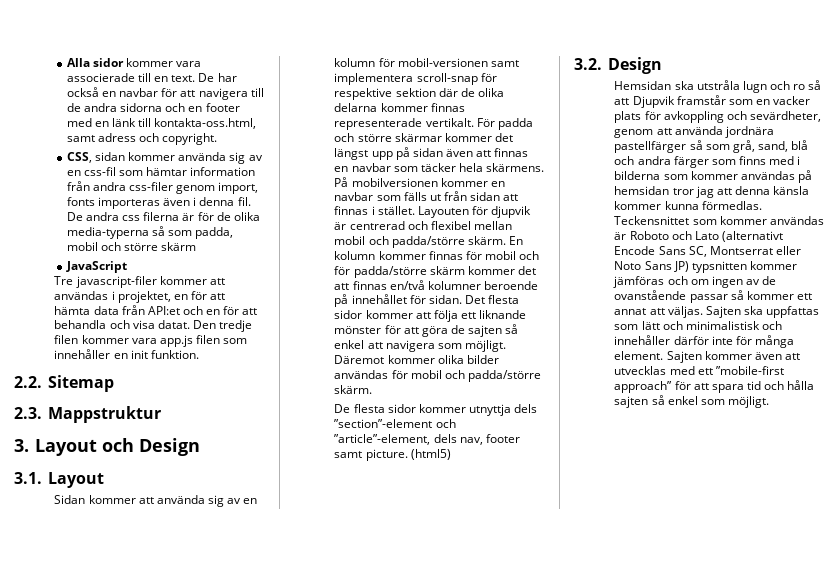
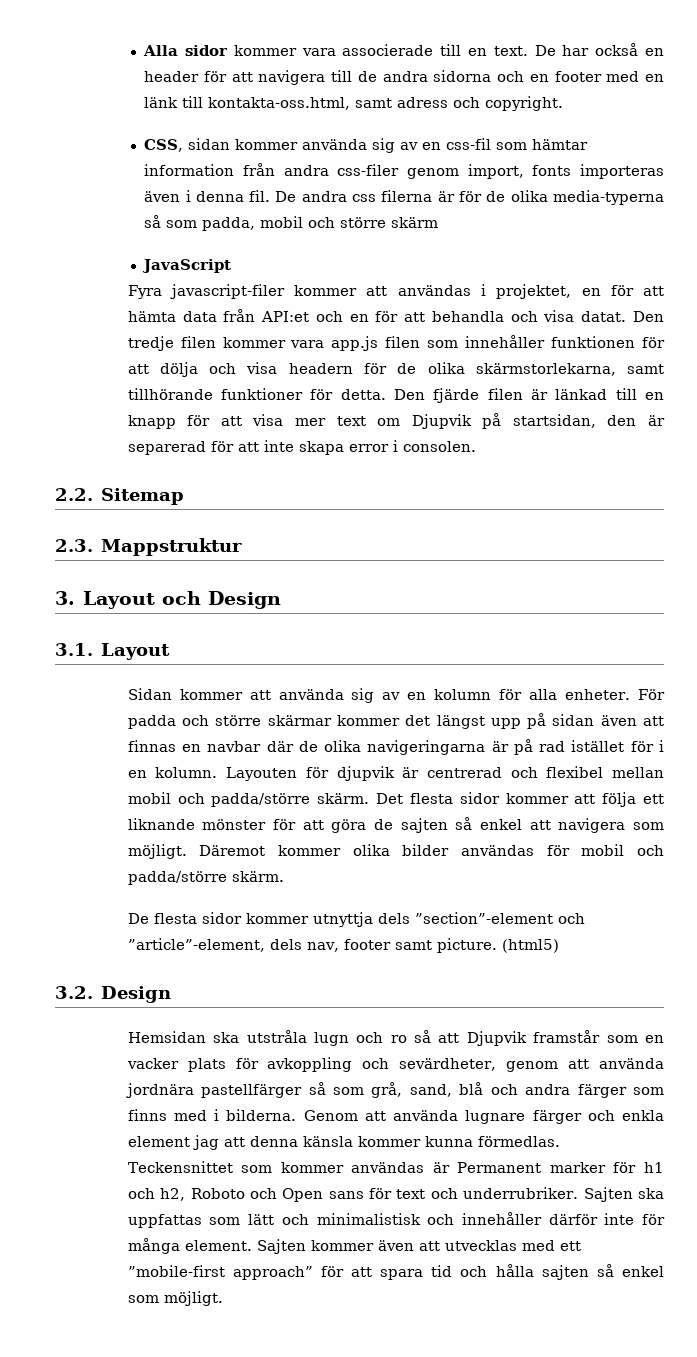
- De har också en navbar för att navigera till de andra sidorna och en footer med en länk till kontakta-oss.html, samt adress och copyright.
+ De har också en header för att navigera till de andra sidorna och en footer med en länk till kontakta-oss.html, samt adress och copyright.
- Tre javascript-filer kommer att användas i projektet, en för att hämta data från API:et och en för att behandla och visa datat.
+ Fyra javascript-filer kommer att användas i projektet, en för att hämta data från API:et och en för att behandla och visa datat.
- Den tredje filen kommer vara app.js filen som innehåller en init funktion.
+ Den tredje filen kommer vara app.js filen som innehåller funktionen för att dölja och visa headern för de olika skärmstorlekarna, samt tillhörande funktioner för detta. Den fjärde filen är länkad till en knapp för att visa mer text om Djupvik på startsidan, den är separerad för att inte skapa error i consolen.
- Sidan kommer att använda sig av en kolumn för mobil-versionen samt implementera scroll-snap för respektive sektion där de olika delarna kommer finnas representerade vertikalt.
+ Sidan kommer att använda sig av en kolumn för alla enheter.
- För padda och större skärmar kommer det längst upp på sidan även att finnas en navbar som täcker hela skärmens. På mobilversionen kommer en navbar som fälls ut från sidan att finnas i stället.
+ För padda och större skärmar kommer det längst upp på sidan även att finnas en navbar där de olika navigeringarna är på rad istället för i en kolumn.
- En kolumn kommer finnas för mobil och för padda/större skärm kommer det att finnas en/två kolumner beroende på innehållet för sidan.
- Hemsidan ska utstråla lugn och ro så att Djupvik framstår som en vacker plats för avkoppling och sevärdheter, genom att använda jordnära pastellfärger så som grå, sand, blå och andra färger som finns med i bilderna som kommer användas på hemsidan tror jag att denna känsla kommer kunna förmedlas.
+ Hemsidan ska utstråla lugn och ro så att Djupvik framstår som en vacker plats för avkoppling och sevärdheter, genom att använda jordnära pastellfärger så som grå, sand, blå och andra färger som finns med i bilderna. Genom att använda lugnare färger och enkla element jag att denna känsla kommer kunna förmedlas.
- Teckensnittet som kommer användas är Roboto och Lato (alternativt Encode Sans SC, Montserrat eller Noto Sans JP) typsnitten kommer jämföras och om ingen av de ovanstående passar så kommer ett annat att väljas.
+ Teckensnittet som kommer användas är Permanent marker för h1 och h2, Roboto och Open sans för text och underrubriker.

